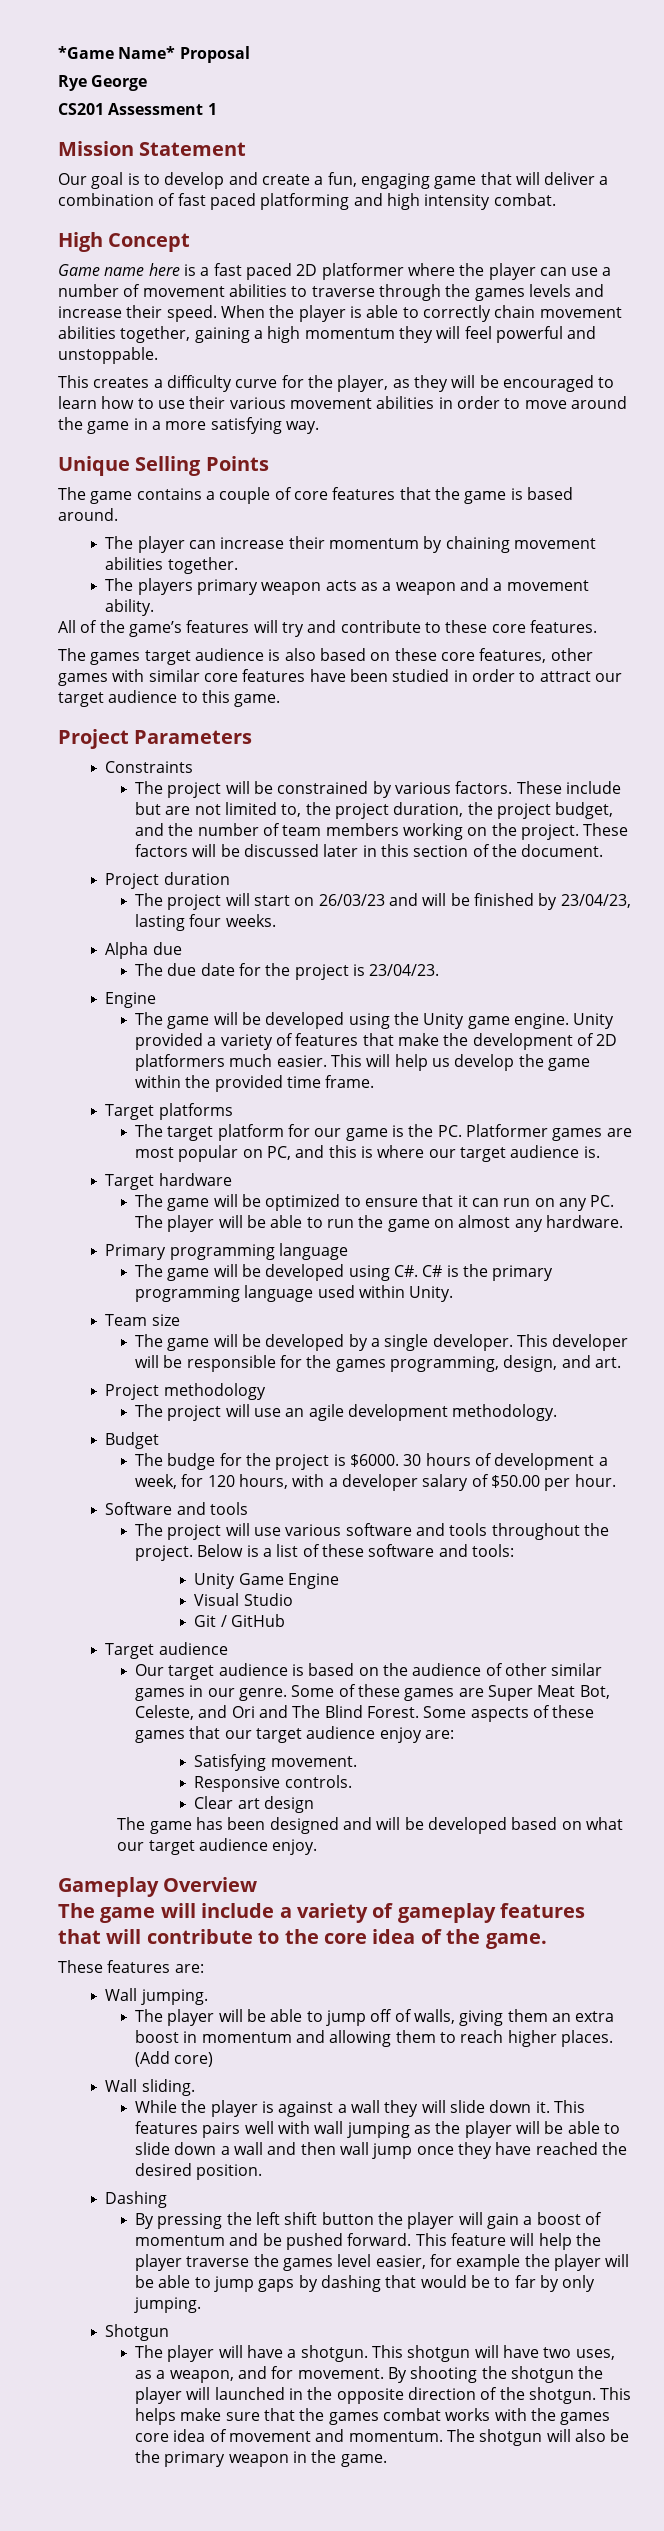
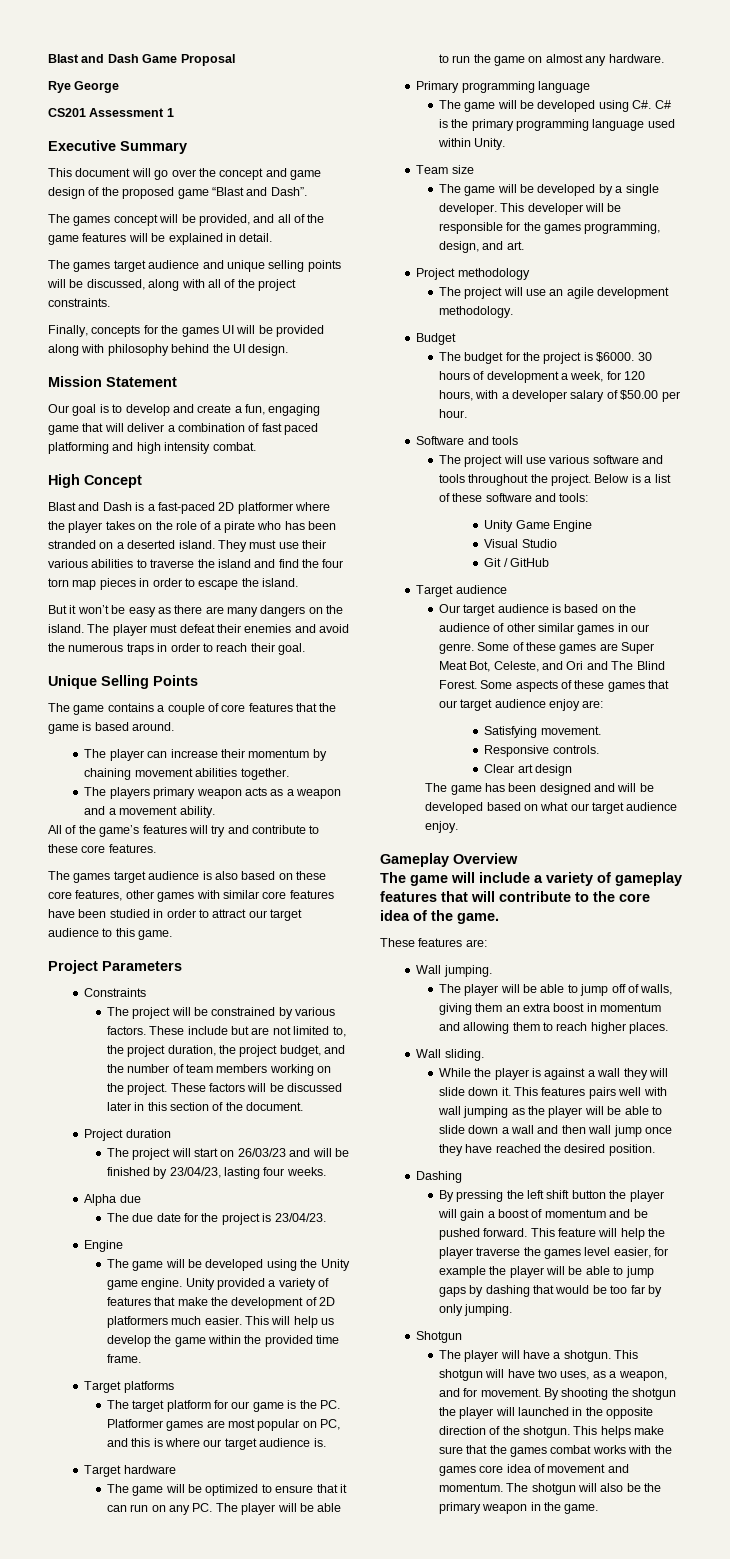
- *Game Name* Proposal
+ Blast and Dash Game Proposal
+ Executive Summary
+ This document will go over the concept and game design of the proposed game “Blast and Dash”.
+ The games concept will be provided, and all of the game features will be explained in detail.
+ The games target audience and unique selling points will be discussed, along with all of the project constraints.
+ Finally, concepts for the games UI will be provided along with philosophy behind the UI design.
- Game name here is a fast paced 2D platformer where the player can use a number of movement abilities to traverse through the games levels and increase their speed. When the player is able to correctly chain movement abilities together, gaining a high momentum they will feel powerful and unstoppable.
- This creates a difficulty curve for the player, as they will be encouraged to learn how to use their various movement abilities in order to move around the game in a more satisfying way.
+ Blast and Dash is a fast-paced 2D platformer where the player takes on the role of a pirate who has been stranded on a deserted island. They must use their various abilities to traverse the island and find the four torn map pieces in order to escape the island.
+ But it won’t be easy as there are many dangers on the island. The player must defeat their enemies and avoid the numerous traps in order to reach their goal.
- The budge for the project is $6000.
+ The budget for the project is $6000.
- (Add core)
- This feature will help the player traverse the games level easier, for example the player will be able to jump gaps by dashing that would be to far by only jumping.
+ This feature will help the player traverse the games level easier, for example the player will be able to jump gaps by dashing that would be too far by only jumping.

